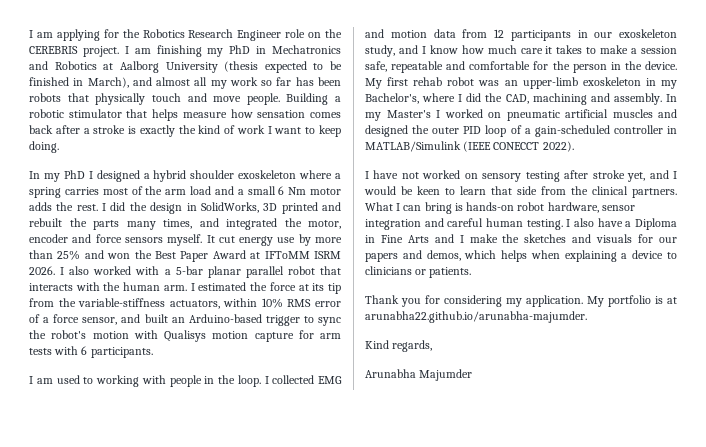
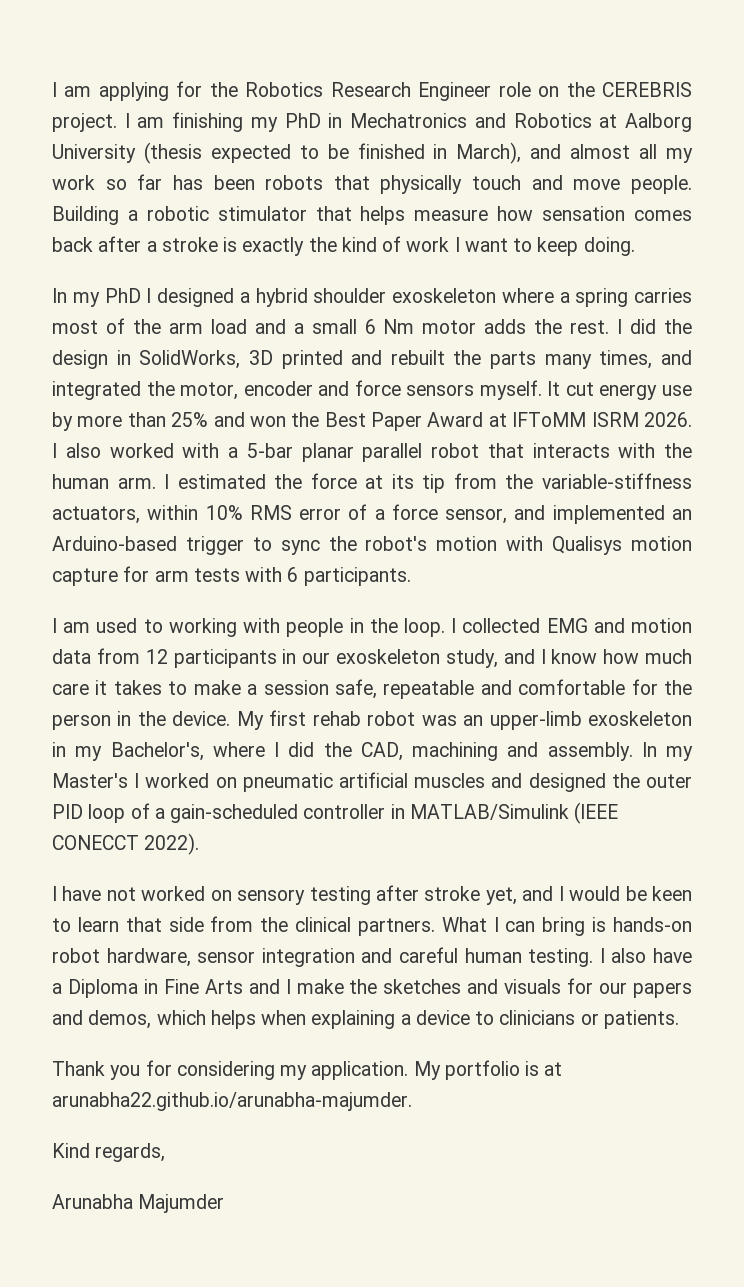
- I estimated the force at its tip from the variable-stiffness actuators, within 10% RMS error of a force sensor, and built an Arduino-based trigger to sync the robot's motion with Qualisys motion capture for arm tests with 6 participants.
+ I estimated the force at its tip from the variable-stiffness actuators, within 10% RMS error of a force sensor, and implemented an Arduino-based trigger to sync the robot's motion with Qualisys motion capture for arm tests with 6 participants.

